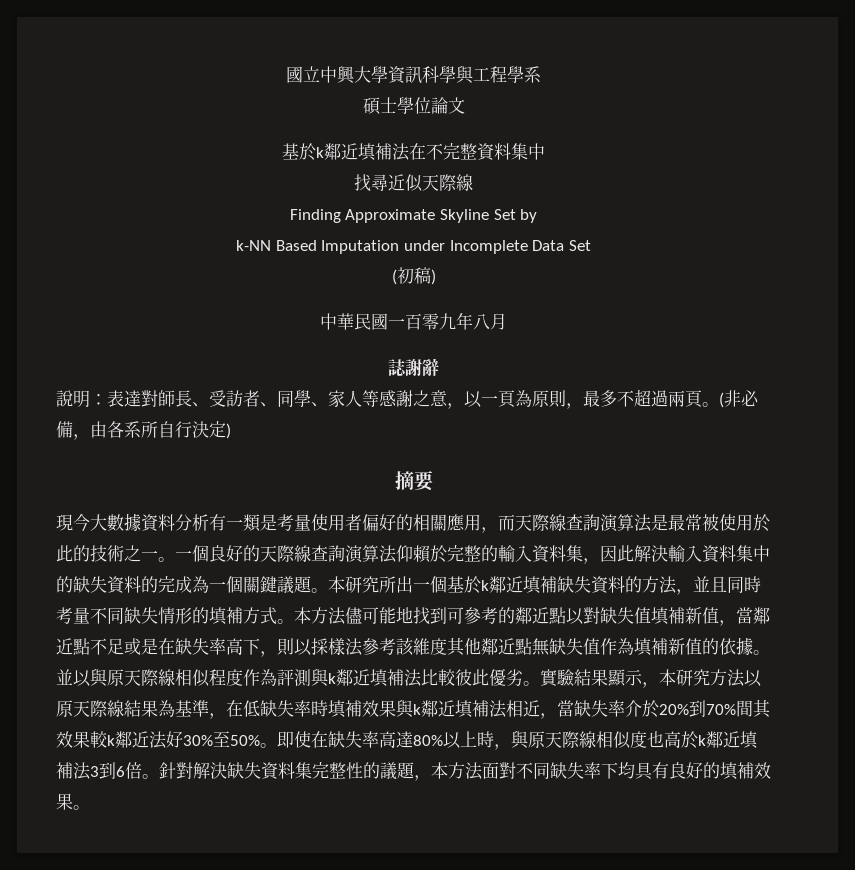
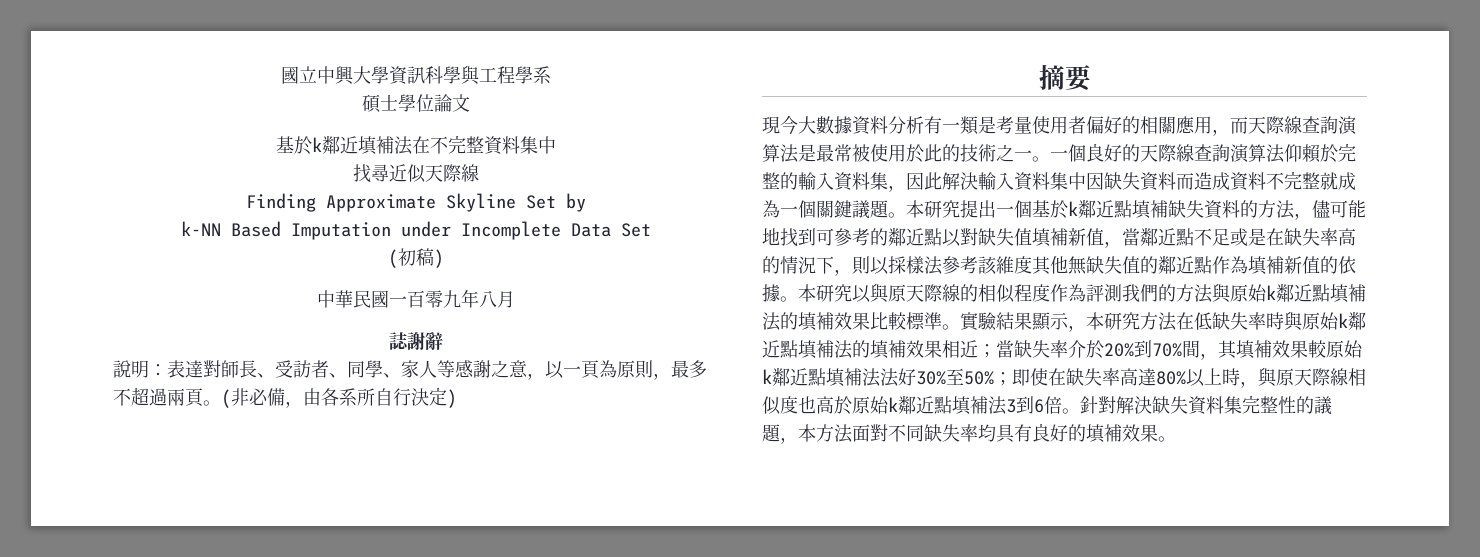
- 一個良好的天際線查詢演算法仰賴於完整的輸入資料集，因此解決輸入資料集中的缺失資料的完成為一個關鍵議題。
+ 一個良好的天際線查詢演算法仰賴於完整的輸入資料集，因此解決輸入資料集中因缺失資料而造成資料不完整就成為一個關鍵議題。
- 本研究所出一個基於k鄰近填補缺失資料的方法，並且同時考量不同缺失情形的填補方式。本方法儘可能地找到可參考的鄰近點以對缺失值填補新值，當鄰近點不足或是在缺失率高下，則以採樣法參考該維度其他鄰近點無缺失值作為填補新值的依據。
+ 本研究提出一個基於k鄰近點填補缺失資料的方法，儘可能地找到可參考的鄰近點以對缺失值填補新值，當鄰近點不足或是在缺失率高的情況下，則以採樣法參考該維度其他無缺失值的鄰近點作為填補新值的依據。
- 並以與原天際線相似程度作為評測與k鄰近填補法比較彼此優劣。
+ 本研究以與原天際線的相似程度作為評測我們的方法與原始k鄰近點填補法的填補效果比較標準。
- 實驗結果顯示，本研究方法以原天際線結果為基準，在低缺失率時填補效果與k鄰近填補法相近，當缺失率介於20%到70%間其效果較k鄰近法好30%至50%。即使在缺失率高達80%以上時，與原天際線相似度也高於k鄰近填補法3到6倍。
+ 實驗結果顯示，本研究方法在低缺失率時與原始k鄰近點填補法的填補效果相近；當缺失率介於20%到70%間，其填補效果較原始k鄰近點填補法法好30%至50%；即使在缺失率高達80%以上時，與原天際線相似度也高於原始k鄰近點填補法3到6倍。
- 針對解決缺失資料集完整性的議題，本方法面對不同缺失率下均具有良好的填補效果。
+ 針對解決缺失資料集完整性的議題，本方法面對不同缺失率均具有良好的填補效果。

